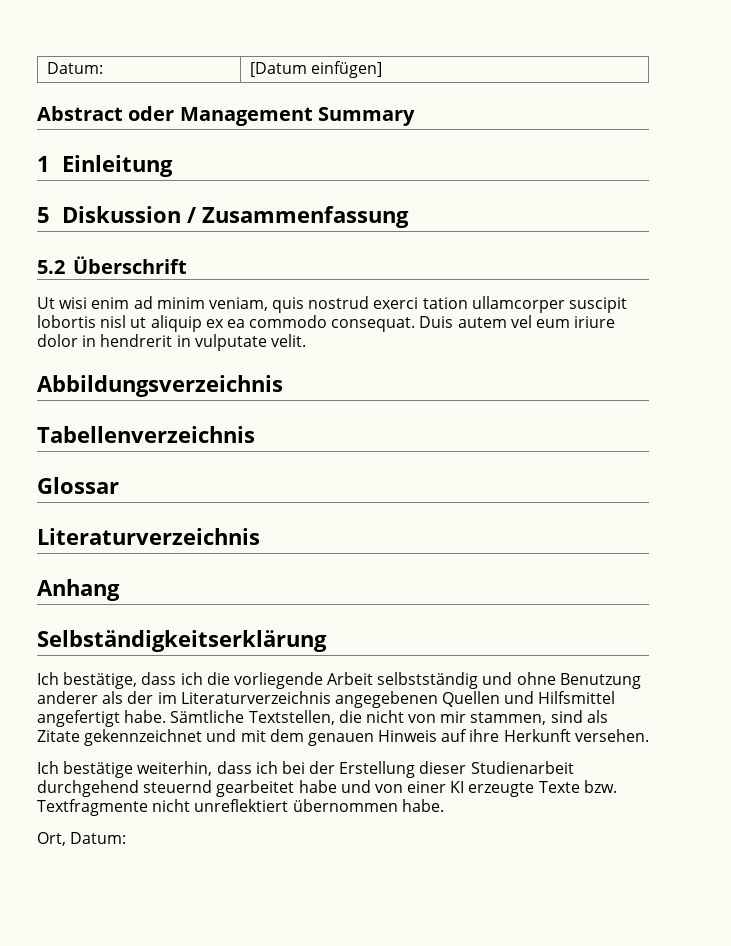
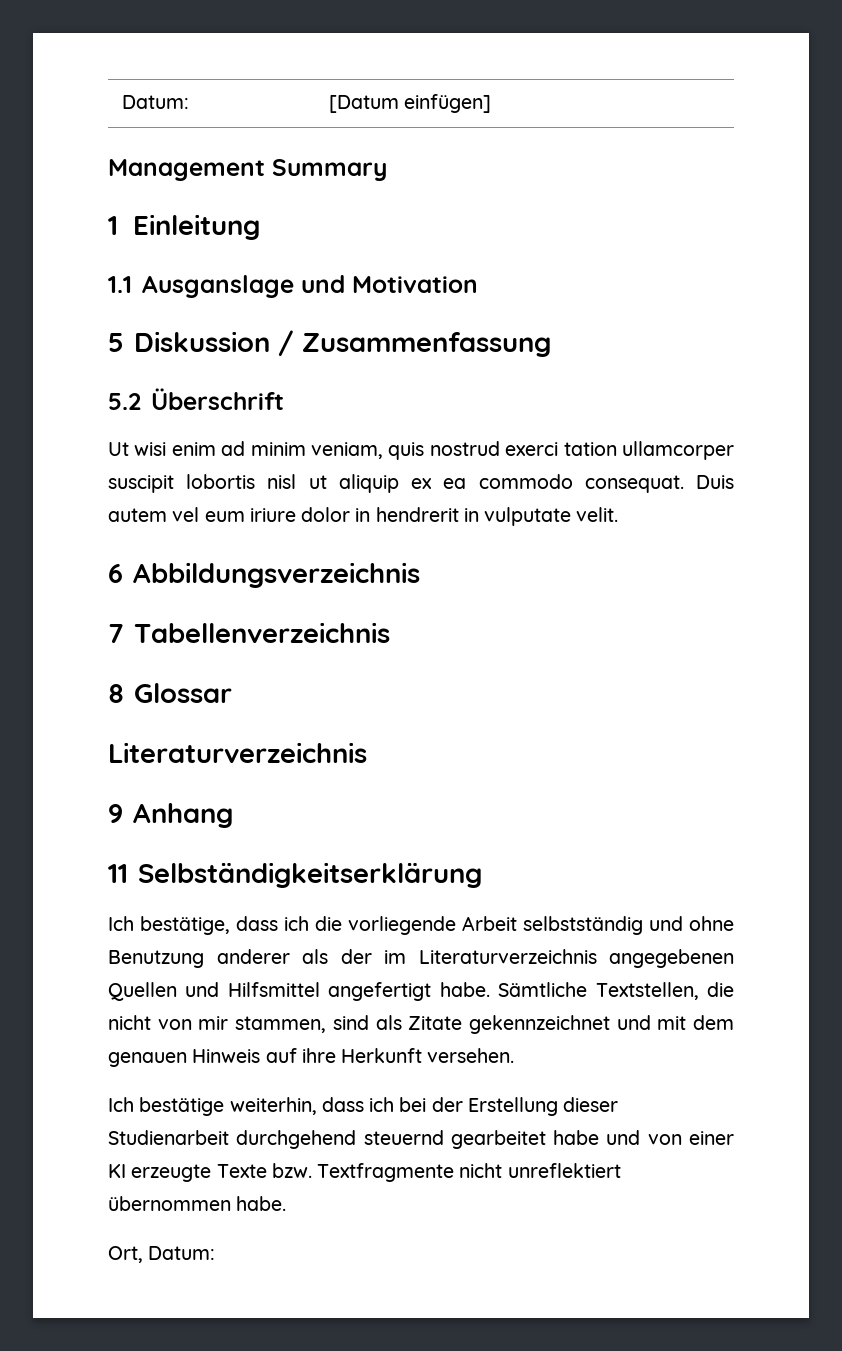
- Abstract oder Management Summary
+ Management Summary
+ 1.1 Ausganslage und Motivation
- Abbildungsverzeichnis
+ 6 Abbildungsverzeichnis
- Tabellenverzeichnis
+ 7 Tabellenverzeichnis
- Glossar
+ 8 Glossar
- Anhang
+ 9 Anhang
- Selbständigkeitserklärung
+ 11 Selbständigkeitserklärung

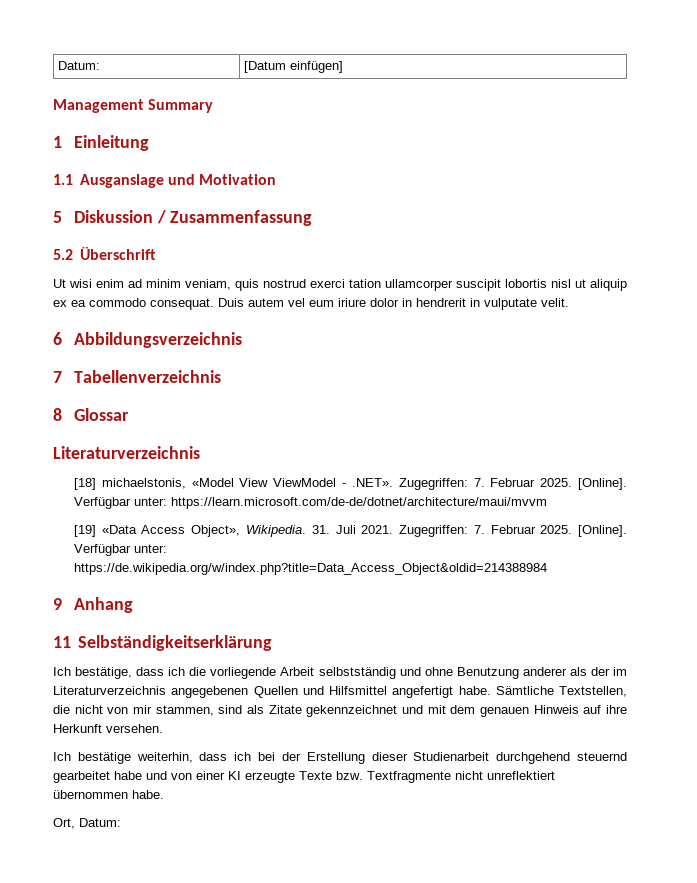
+ [18] michaelstonis, «Model View ViewModel - .NET». Zugegriffen: 7. Februar 2025. [Online]. Verfügbar unter: https://learn.microsoft.com/de-de/dotnet/architecture/maui/mvvm
+ [19] «Data Access Object», Wikipedia. 31. Juli 2021. Zugegriffen: 7. Februar 2025. [Online]. Verfügbar unter: https://de.wikipedia.org/w/index.php?title=Data_Access_Object&oldid=214388984

